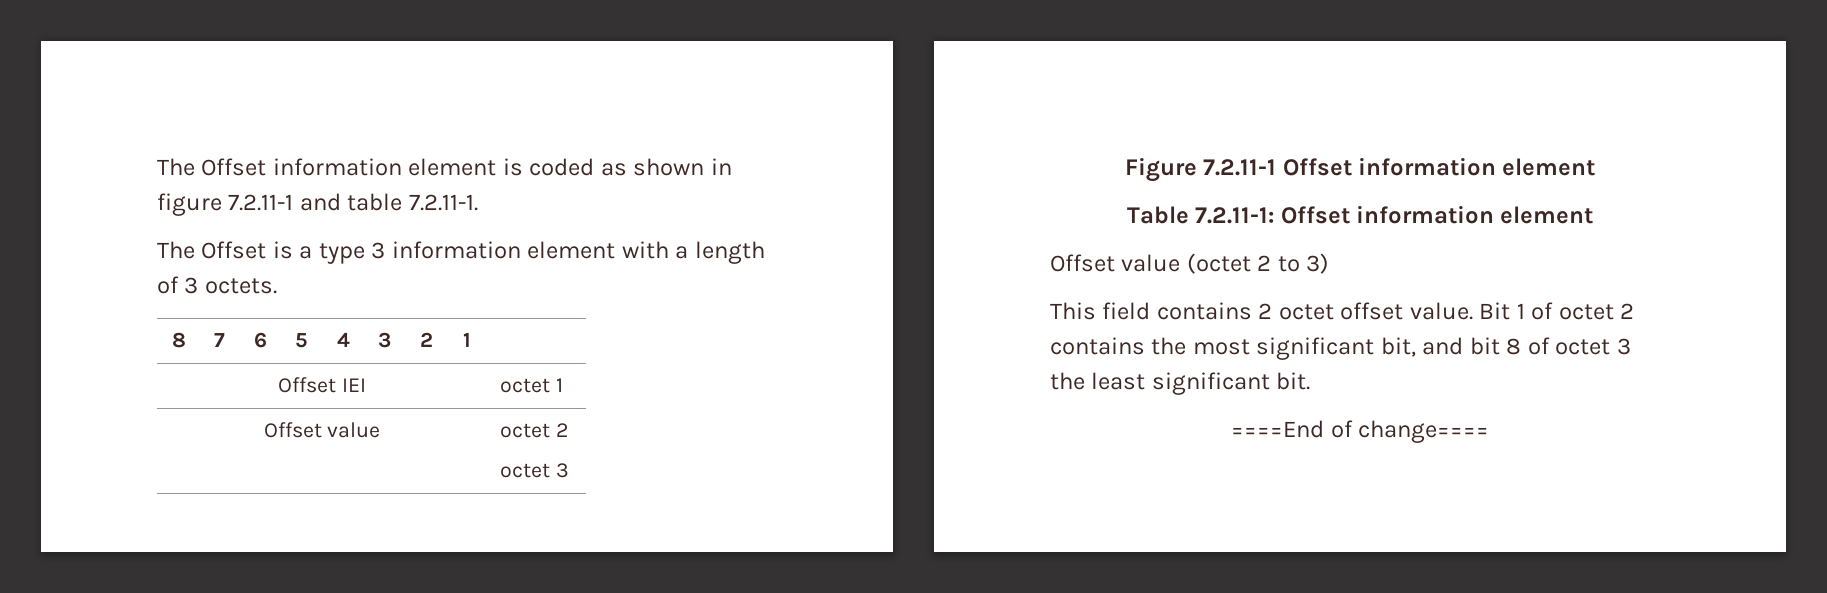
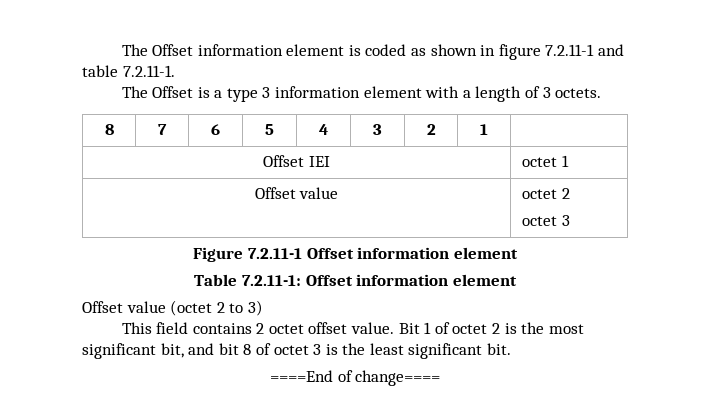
- Bit 1 of octet 2 contains the most significant bit, and bit 8 of octet 3 the least significant bit.
+ Bit 1 of octet 2 is the most significant bit, and bit 8 of octet 3 is the least significant bit.

